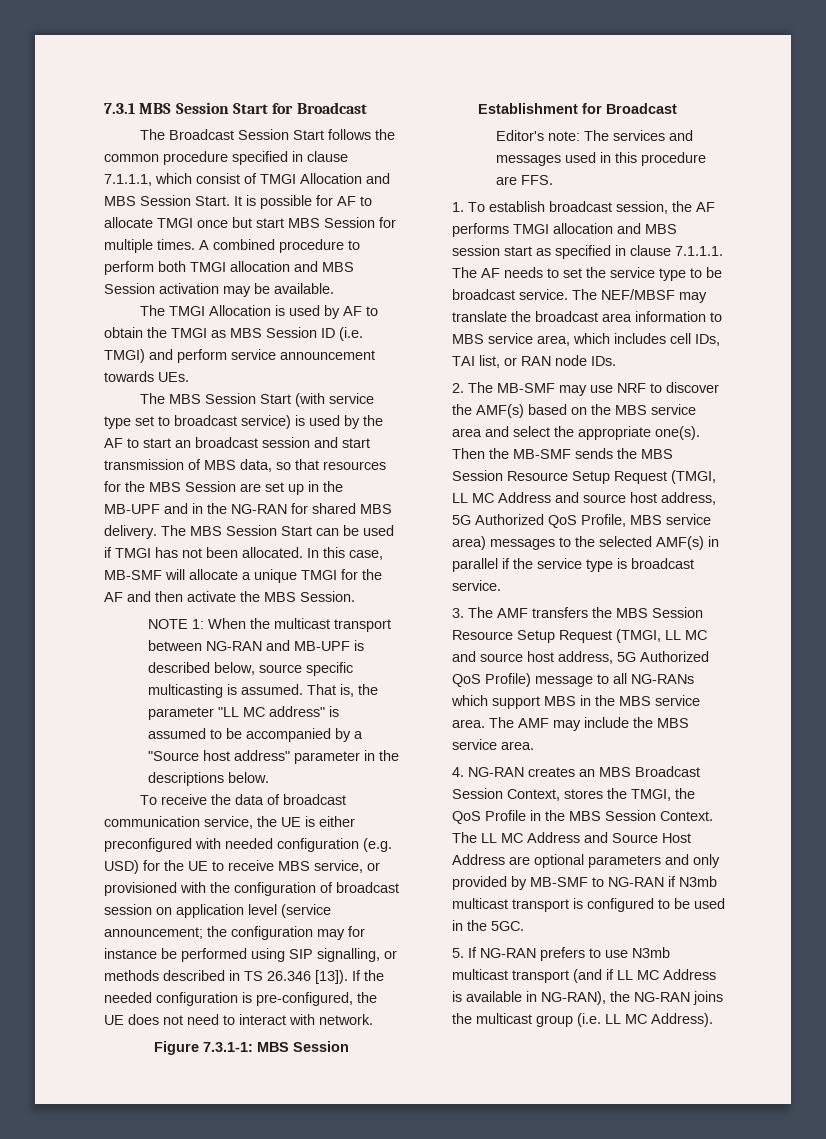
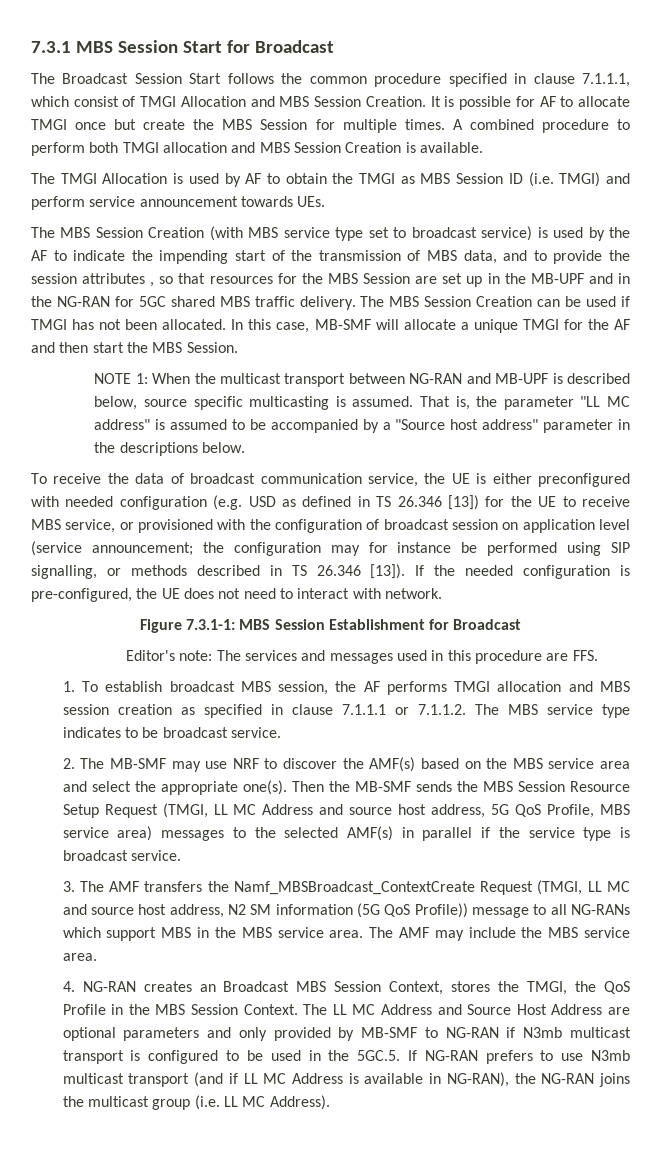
- The Broadcast Session Start follows the common procedure specified in clause 7.1.1.1, which consist of TMGI Allocation and MBS Session Start.
+ The Broadcast Session Start follows the common procedure specified in clause 7.1.1.1, which consist of TMGI Allocation and MBS Session Creation.
- It is possible for AF to allocate TMGI once but start MBS Session for multiple times.
+ It is possible for AF to allocate TMGI once but create the MBS Session for multiple times.
- A combined procedure to perform both TMGI allocation and MBS Session activation may be available.
+ A combined procedure to perform both TMGI allocation and MBS Session Creation is available.
- The MBS Session Start (with service type set to broadcast service) is used by the AF to start an broadcast session and start transmission of MBS data, so that resources for the MBS Session are set up in the MB-UPF and in the NG-RAN for shared MBS delivery.
+ The MBS Session Creation (with MBS service type set to broadcast service) is used by the AF to indicate the impending start of the transmission of MBS data, and to provide the session attributes , so that resources for the MBS Session are set up in the MB-UPF and in the NG-RAN for 5GC shared MBS traffic delivery.
- The MBS Session Start can be used if TMGI has not been allocated.
+ The MBS Session Creation can be used if TMGI has not been allocated.
- In this case, MB-SMF will allocate a unique TMGI for the AF and then activate the MBS Session.
+ In this case, MB-SMF will allocate a unique TMGI for the AF and then start the MBS Session.
- To receive the data of broadcast communication service, the UE is either preconfigured with needed configuration (e.g. USD) for the UE to receive MBS service, or provisioned with the configuration of broadcast session on application level (service announcement; the configuration may for instance be performed using SIP signalling, or methods described in TS 26.346 [13]).
+ To receive the data of broadcast communication service, the UE is either preconfigured with needed configuration (e.g. USD as defined in TS 26.346 [13]) for the UE to receive MBS service, or provisioned with the configuration of broadcast session on application level (service announcement; the configuration may for instance be performed using SIP signalling, or methods described in TS 26.346 [13]).
- 1. To establish broadcast session, the AF performs TMGI allocation and MBS session start as specified in clause 7.1.1.1. The AF needs to set the service type to be broadcast service. The NEF/MBSF may translate the broadcast area information to MBS service area, which includes cell IDs, TAI list, or RAN node IDs.
+ 1. To establish broadcast MBS session, the AF performs TMGI allocation and MBS session creation as specified in clause 7.1.1.1 or 7.1.1.2. The MBS service type indicates to be broadcast service.
- Then the MB-SMF sends the MBS Session Resource Setup Request (TMGI, LL MC Address and source host address, 5G Authorized QoS Profile, MBS service area) messages to the selected AMF(s) in parallel if the service type is broadcast service.
+ Then the MB-SMF sends the MBS Session Resource Setup Request (TMGI, LL MC Address and source host address, 5G QoS Profile, MBS service area) messages to the selected AMF(s) in parallel if the service type is broadcast service.
- 3. The AMF transfers the MBS Session Resource Setup Request (TMGI, LL MC and source host address, 5G Authorized QoS Profile) message to all NG-RANs which support MBS in the MBS service area.
+ 3. The AMF transfers the Namf_MBSBroadcast_ContextCreate Request (TMGI, LL MC and source host address, N2 SM information (5G QoS Profile)) message to all NG-RANs which support MBS in the MBS service area.
- 4. NG-RAN creates an MBS Broadcast Session Context, stores the TMGI, the QoS Profile in the MBS Session Context.
+ 4. NG-RAN creates an Broadcast MBS Session Context, stores the TMGI, the QoS Profile in the MBS Session Context.
- The LL MC Address and Source Host Address are optional parameters and only provided by MB-SMF to NG-RAN if N3mb multicast transport is configured to be used in the 5GC.
- 5. If NG-RAN prefers to use N3mb multicast transport (and if LL MC Address is available in NG-RAN), the NG-RAN joins the multicast group (i.e. LL MC Address).
+ The LL MC Address and Source Host Address are optional parameters and only provided by MB-SMF to NG-RAN if N3mb multicast transport is configured to be used in the 5GC.5. If NG-RAN prefers to use N3mb multicast transport (and if LL MC Address is available in NG-RAN), the NG-RAN joins the multicast group (i.e. LL MC Address).

